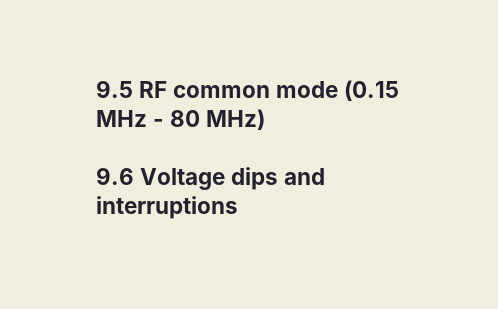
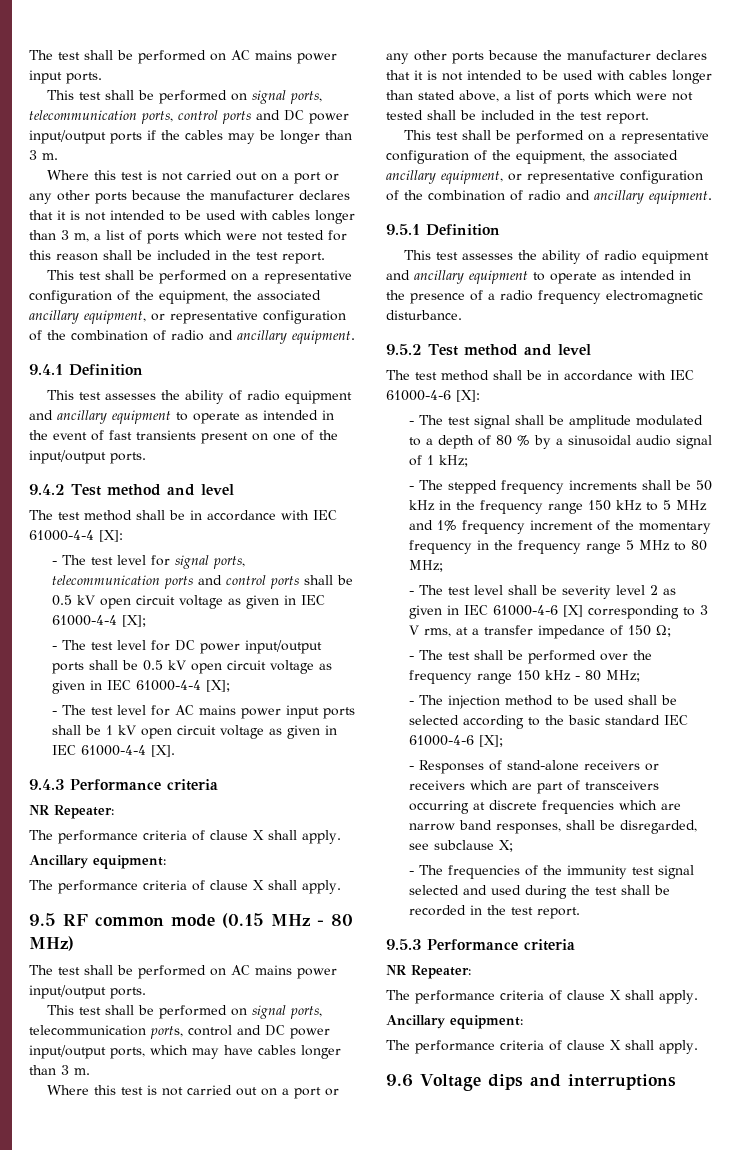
+ The test shall be performed on AC mains power input ports.
+ This test shall be performed on signal ports, telecommunication ports, control ports and DC power input/output ports if the cables may be longer than 3 m.
+ Where this test is not carried out on a port or any other ports because the manufacturer declares that it is not intended to be used with cables longer than 3 m, a list of ports which were not tested for this reason shall be included in the test report.
+ This test shall be performed on a representative configuration of the equipment, the associated ancillary equipment, or representative configuration of the combination of radio and ancillary equipment.
+ 9.4.1 Definition
+ This test assesses the ability of radio equipment and ancillary equipment to operate as intended in the event of fast transients present on one of the input/output ports.
+ 9.4.2 Test method and level
+ The test method shall be in accordance with IEC 61000-4-4 [X]:
+ - The test level for signal ports, telecommunication ports and control ports shall be 0.5 kV open circuit voltage as given in IEC 61000-4-4 [X];
+ - The test level for DC power input/output ports shall be 0.5 kV open circuit voltage as given in IEC 61000-4-4 [X];
+ - The test level for AC mains power input ports shall be 1 kV open circuit voltage as given in IEC 61000-4-4 [X].
+ 9.4.3 Performance criteria
+ NR Repeater:
+ The performance criteria of clause X shall apply.
+ Ancillary equipment:
+ The performance criteria of clause X shall apply.
+ The test shall be performed on AC mains power input/output ports.
+ This test shall be performed on signal ports, telecommunication ports, control and DC power input/output ports, which may have cables longer than 3 m.
+ Where this test is not carried out on a port or any other ports because the manufacturer declares that it is not intended to be used with cables longer than stated above, a list of ports which were not tested shall be included in the test report.
+ This test shall be performed on a representative configuration of the equipment, the associated ancillary equipment, or representative configuration of the combination of radio and ancillary equipment.
+ 9.5.1 Definition
+ This test assesses the ability of radio equipment and ancillary equipment to operate as intended in the presence of a radio frequency electromagnetic disturbance.
+ 9.5.2 Test method and level
+ The test method shall be in accordance with IEC 61000-4-6 [X]:
+ - The test signal shall be amplitude modulated to a depth of 80 % by a sinusoidal audio signal of 1 kHz;
+ - The stepped frequency increments shall be 50 kHz in the frequency range 150 kHz to 5 MHz and 1% frequency increment of the momentary frequency in the frequency range 5 MHz to 80 MHz;
+ - The test level shall be severity level 2 as given in IEC 61000-4-6 [X] corresponding to 3 V rms, at a transfer impedance of 150 Ω;
+ - The test shall be performed over the frequency range 150 kHz - 80 MHz;
+ - The injection method to be used shall be selected according to the basic standard IEC 61000-4-6 [X];
+ - Responses of stand-alone receivers or receivers which are part of transceivers occurring at discrete frequencies which are narrow band responses, shall be disregarded, see subclause X;
+ - The frequencies of the immunity test signal selected and used during the test shall be recorded in the test report.
+ 9.5.3 Performance criteria
+ NR Repeater:
+ The performance criteria of clause X shall apply.
+ Ancillary equipment:
+ The performance criteria of clause X shall apply.

